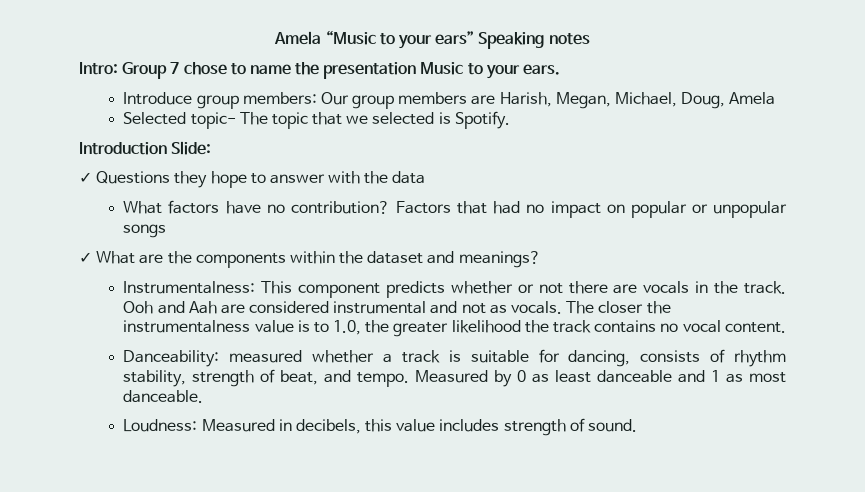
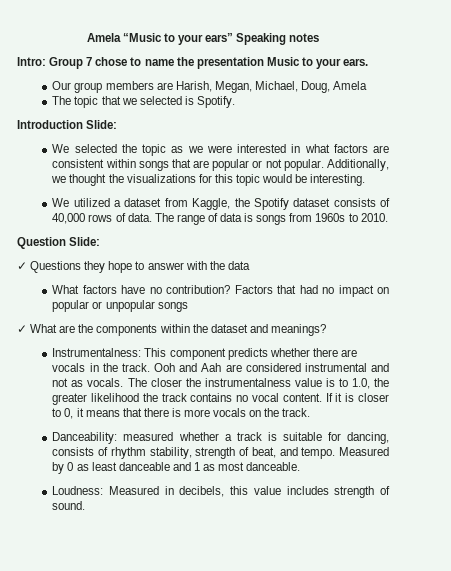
- Introduce group members: Our group members are Harish, Megan, Michael, Doug, Amela
+ Our group members are Harish, Megan, Michael, Doug, Amela
- Selected topic- The topic that we selected is Spotify.
+ The topic that we selected is Spotify.
+ We selected the topic as we were interested in what factors are consistent within songs that are popular or not popular. Additionally, we thought the visualizations for this topic would be interesting.
+ We utilized a dataset from Kaggle, the Spotify dataset consists of 40,000 rows of data. The range of data is songs from 1960s to 2010.
+ Question Slide:
- Instrumentalness: This component predicts whether or not there are vocals in the track.
+ Instrumentalness: This component predicts whether there are vocals in the track.
+ If it is closer to 0, it means that there is more vocals on the track.

